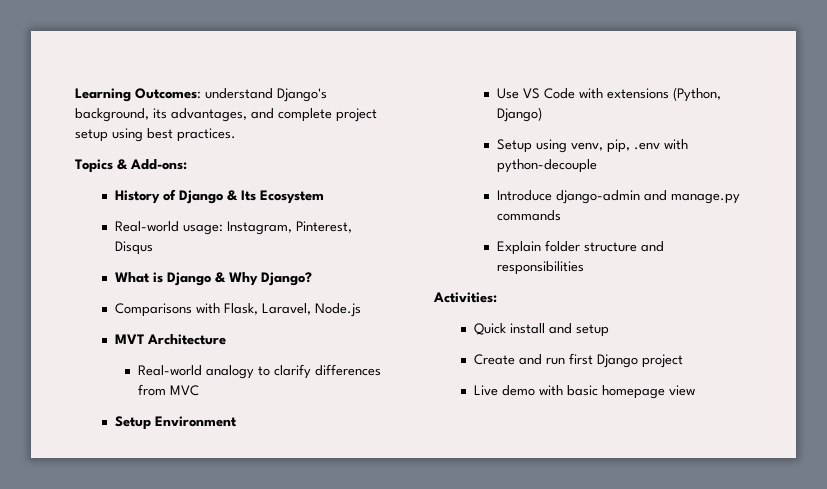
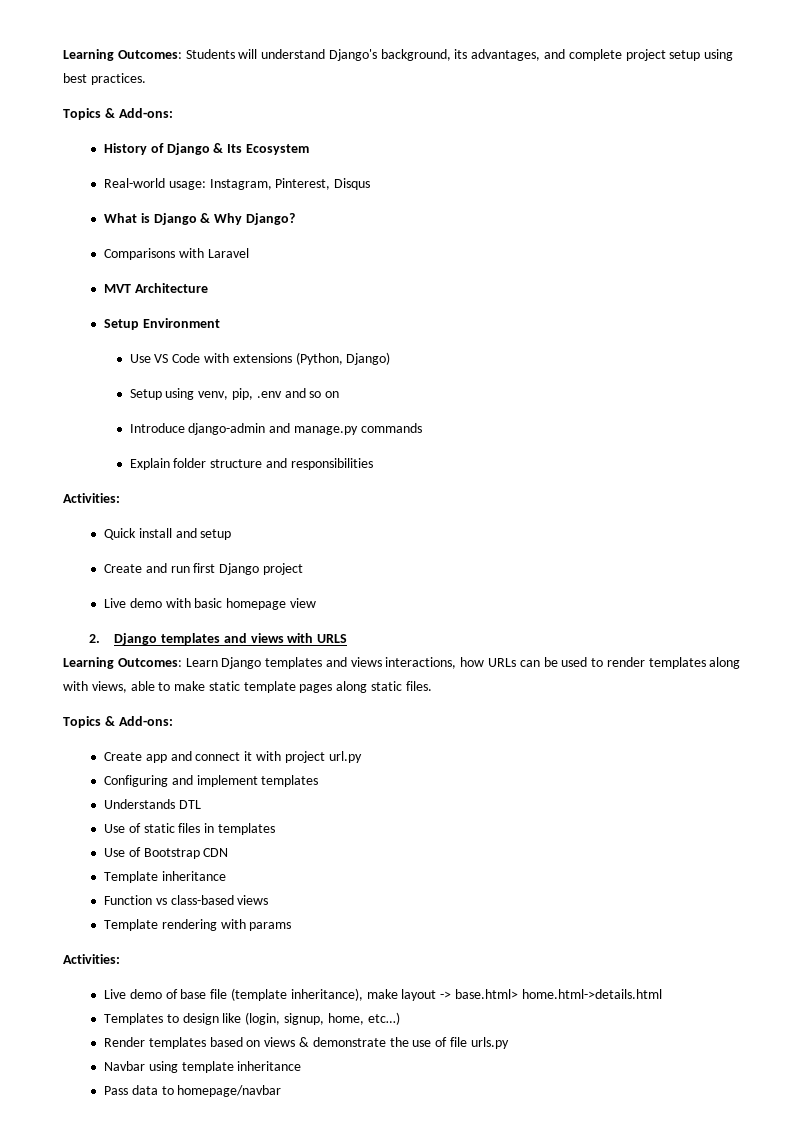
- Learning Outcomes: understand Django's background, its advantages, and complete project setup using best practices.
+ Learning Outcomes: Students will understand Django's background, its advantages, and complete project setup using best practices.
- Comparisons with Flask, Laravel, Node.js
+ Comparisons with Laravel
- Real-world analogy to clarify differences from MVC
- Setup using venv, pip, .env with python-decouple
+ Setup using venv, pip, .env and so on
+ 2. Django templates and views with URLS
+ Learning Outcomes: Learn Django templates and views interactions, how URLs can be used to render templates along with views, able to make static template pages along static files.
+ Topics & Add-ons:
+ Create app and connect it with project url.py
+ Configuring and implement templates
+ Understands DTL
+ Use of static files in templates
+ Use of Bootstrap CDN
+ Template inheritance
+ Function vs class-based views
+ Template rendering with params
+ Activities:
+ Live demo of base file (template inheritance), make layout -> base.html> home.html->details.html
+ Templates to design like (login, signup, home, etc…)
+ Render templates based on views & demonstrate the use of file urls.py
+ Navbar using template inheritance
+ Pass data to homepage/navbar

